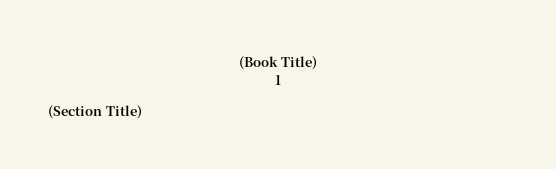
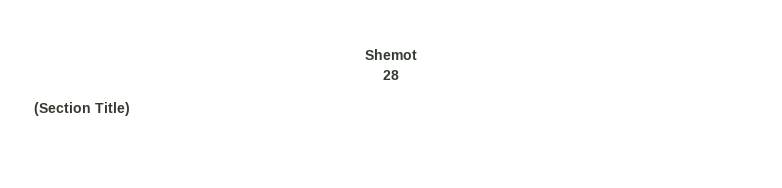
- (Book Title)
- 1
+ Shemot
+ 28

